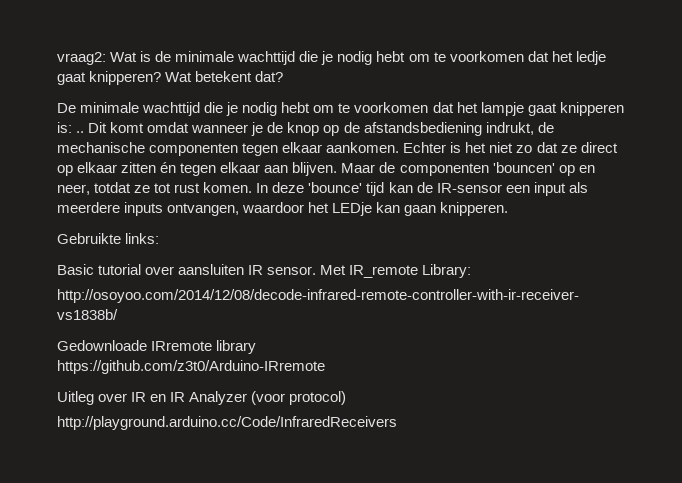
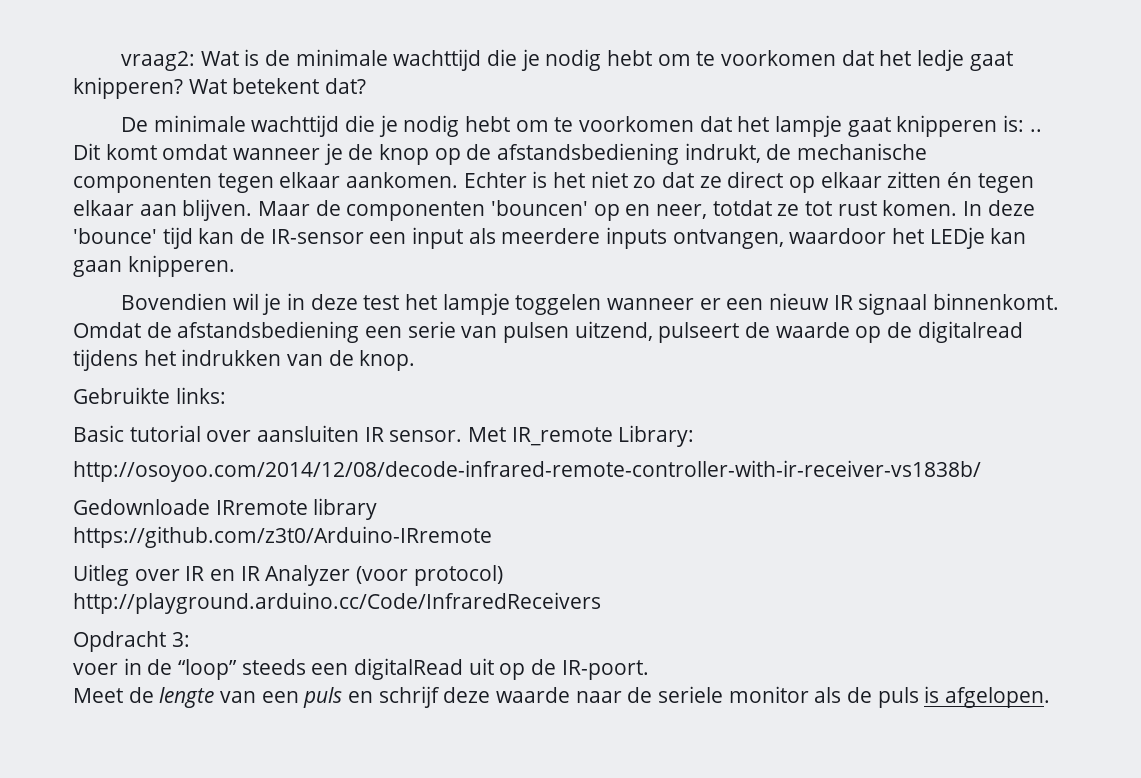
+ Bovendien wil je in deze test het lampje toggelen wanneer er een nieuw IR signaal binnenkomt. Omdat de afstandsbediening een serie van pulsen uitzend, pulseert de waarde op de digitalread tijdens het indrukken van de knop.
+ Opdracht 3:
+ voer in de “loop” steeds een digitalRead uit op de IR-poort.
+ Meet de lengte van een puls en schrijf deze waarde naar de seriele monitor als de puls is afgelopen.

